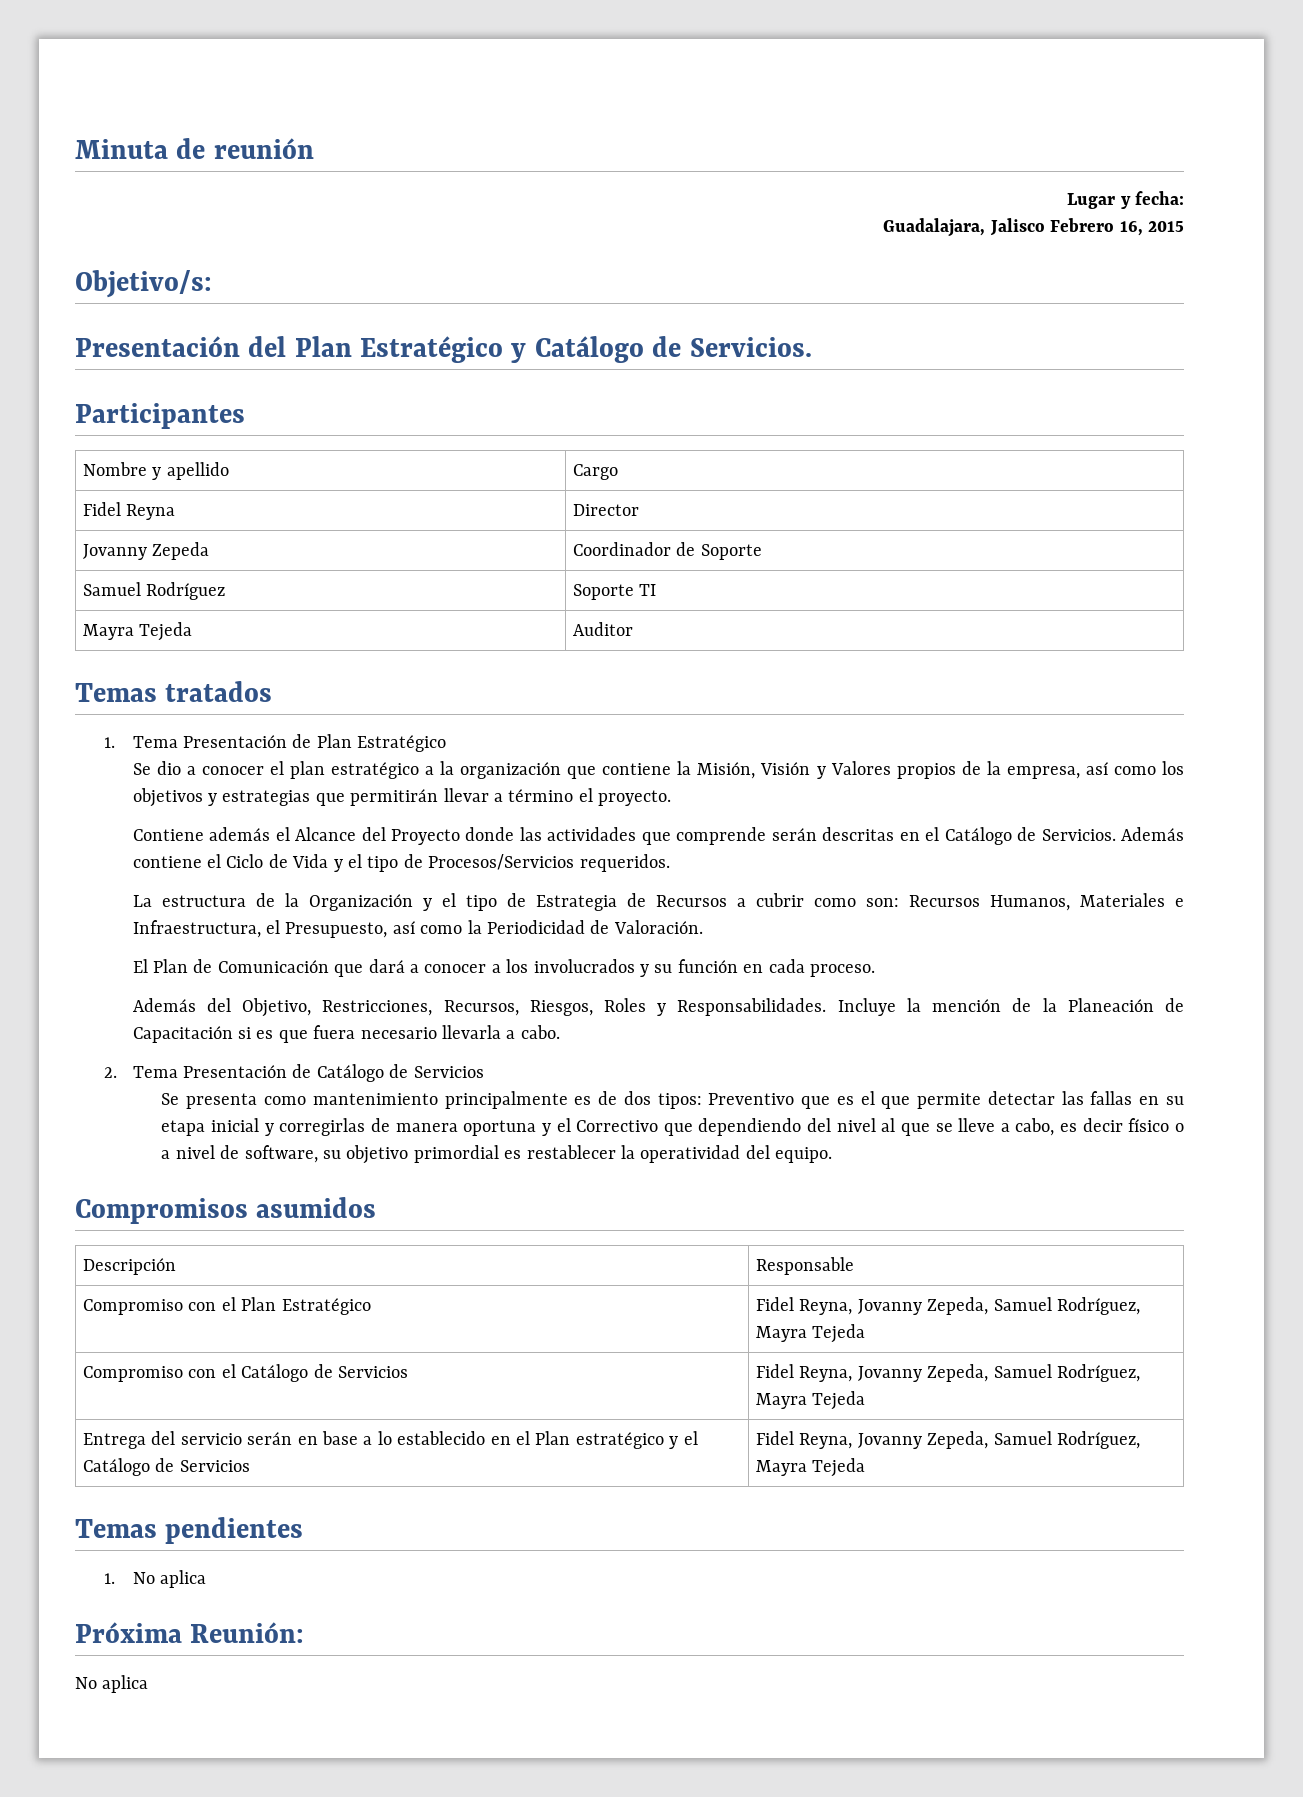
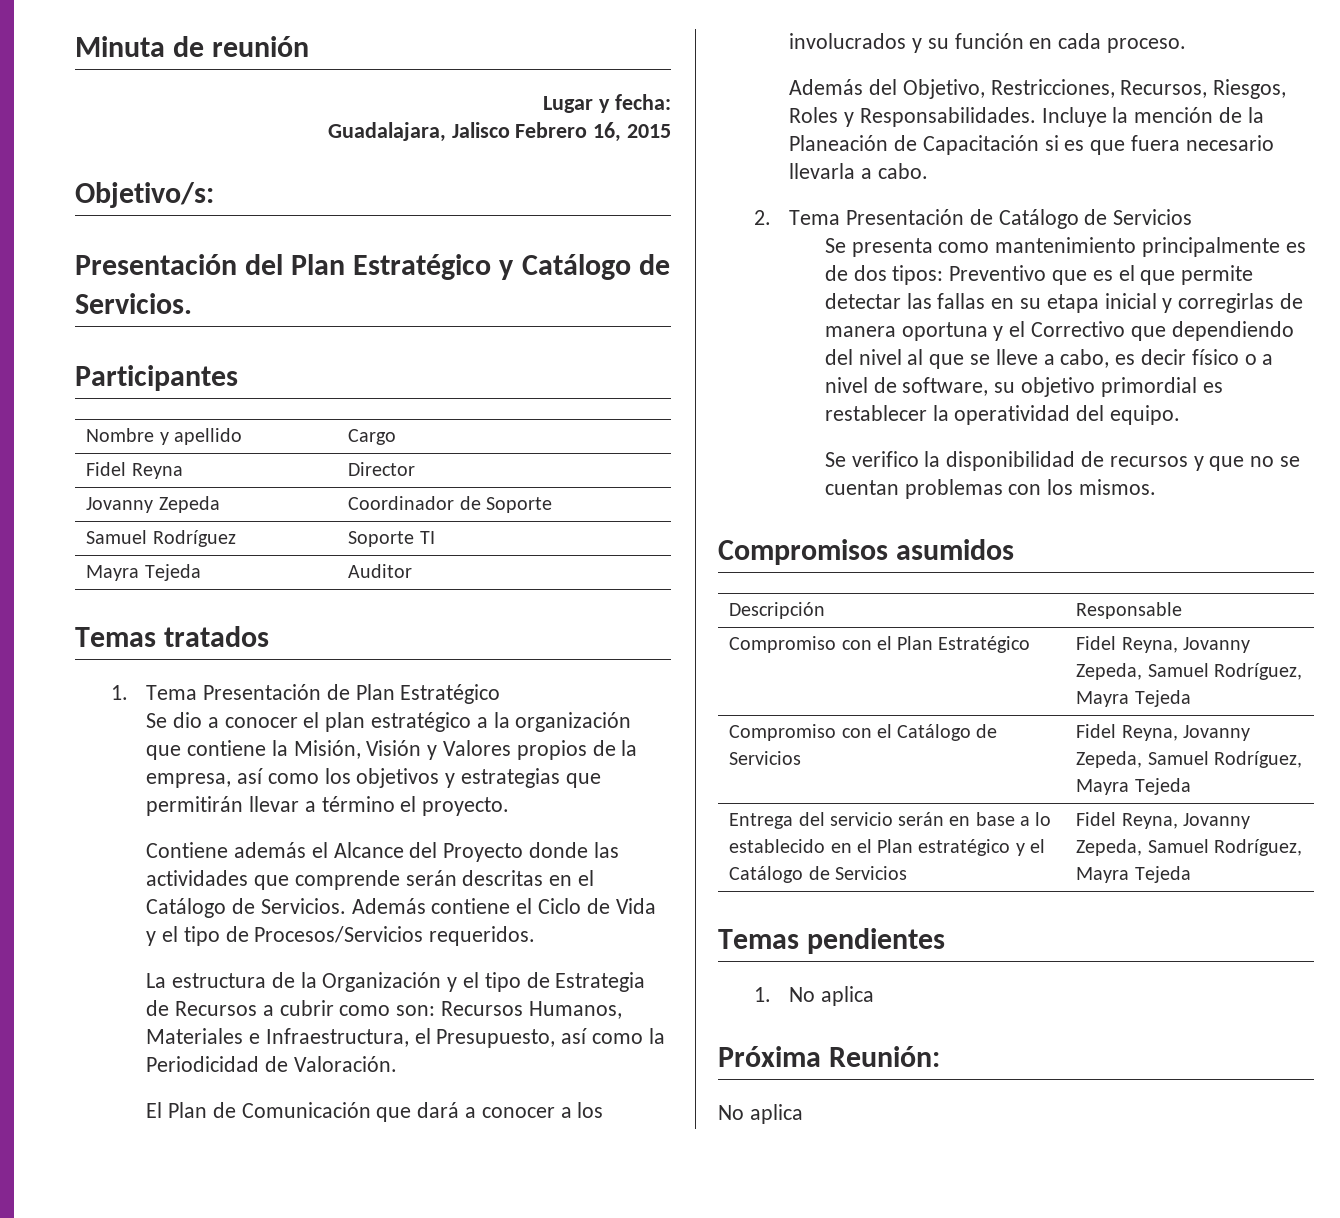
+ Se verifico la disponibilidad de recursos y que no se cuentan problemas con los mismos.

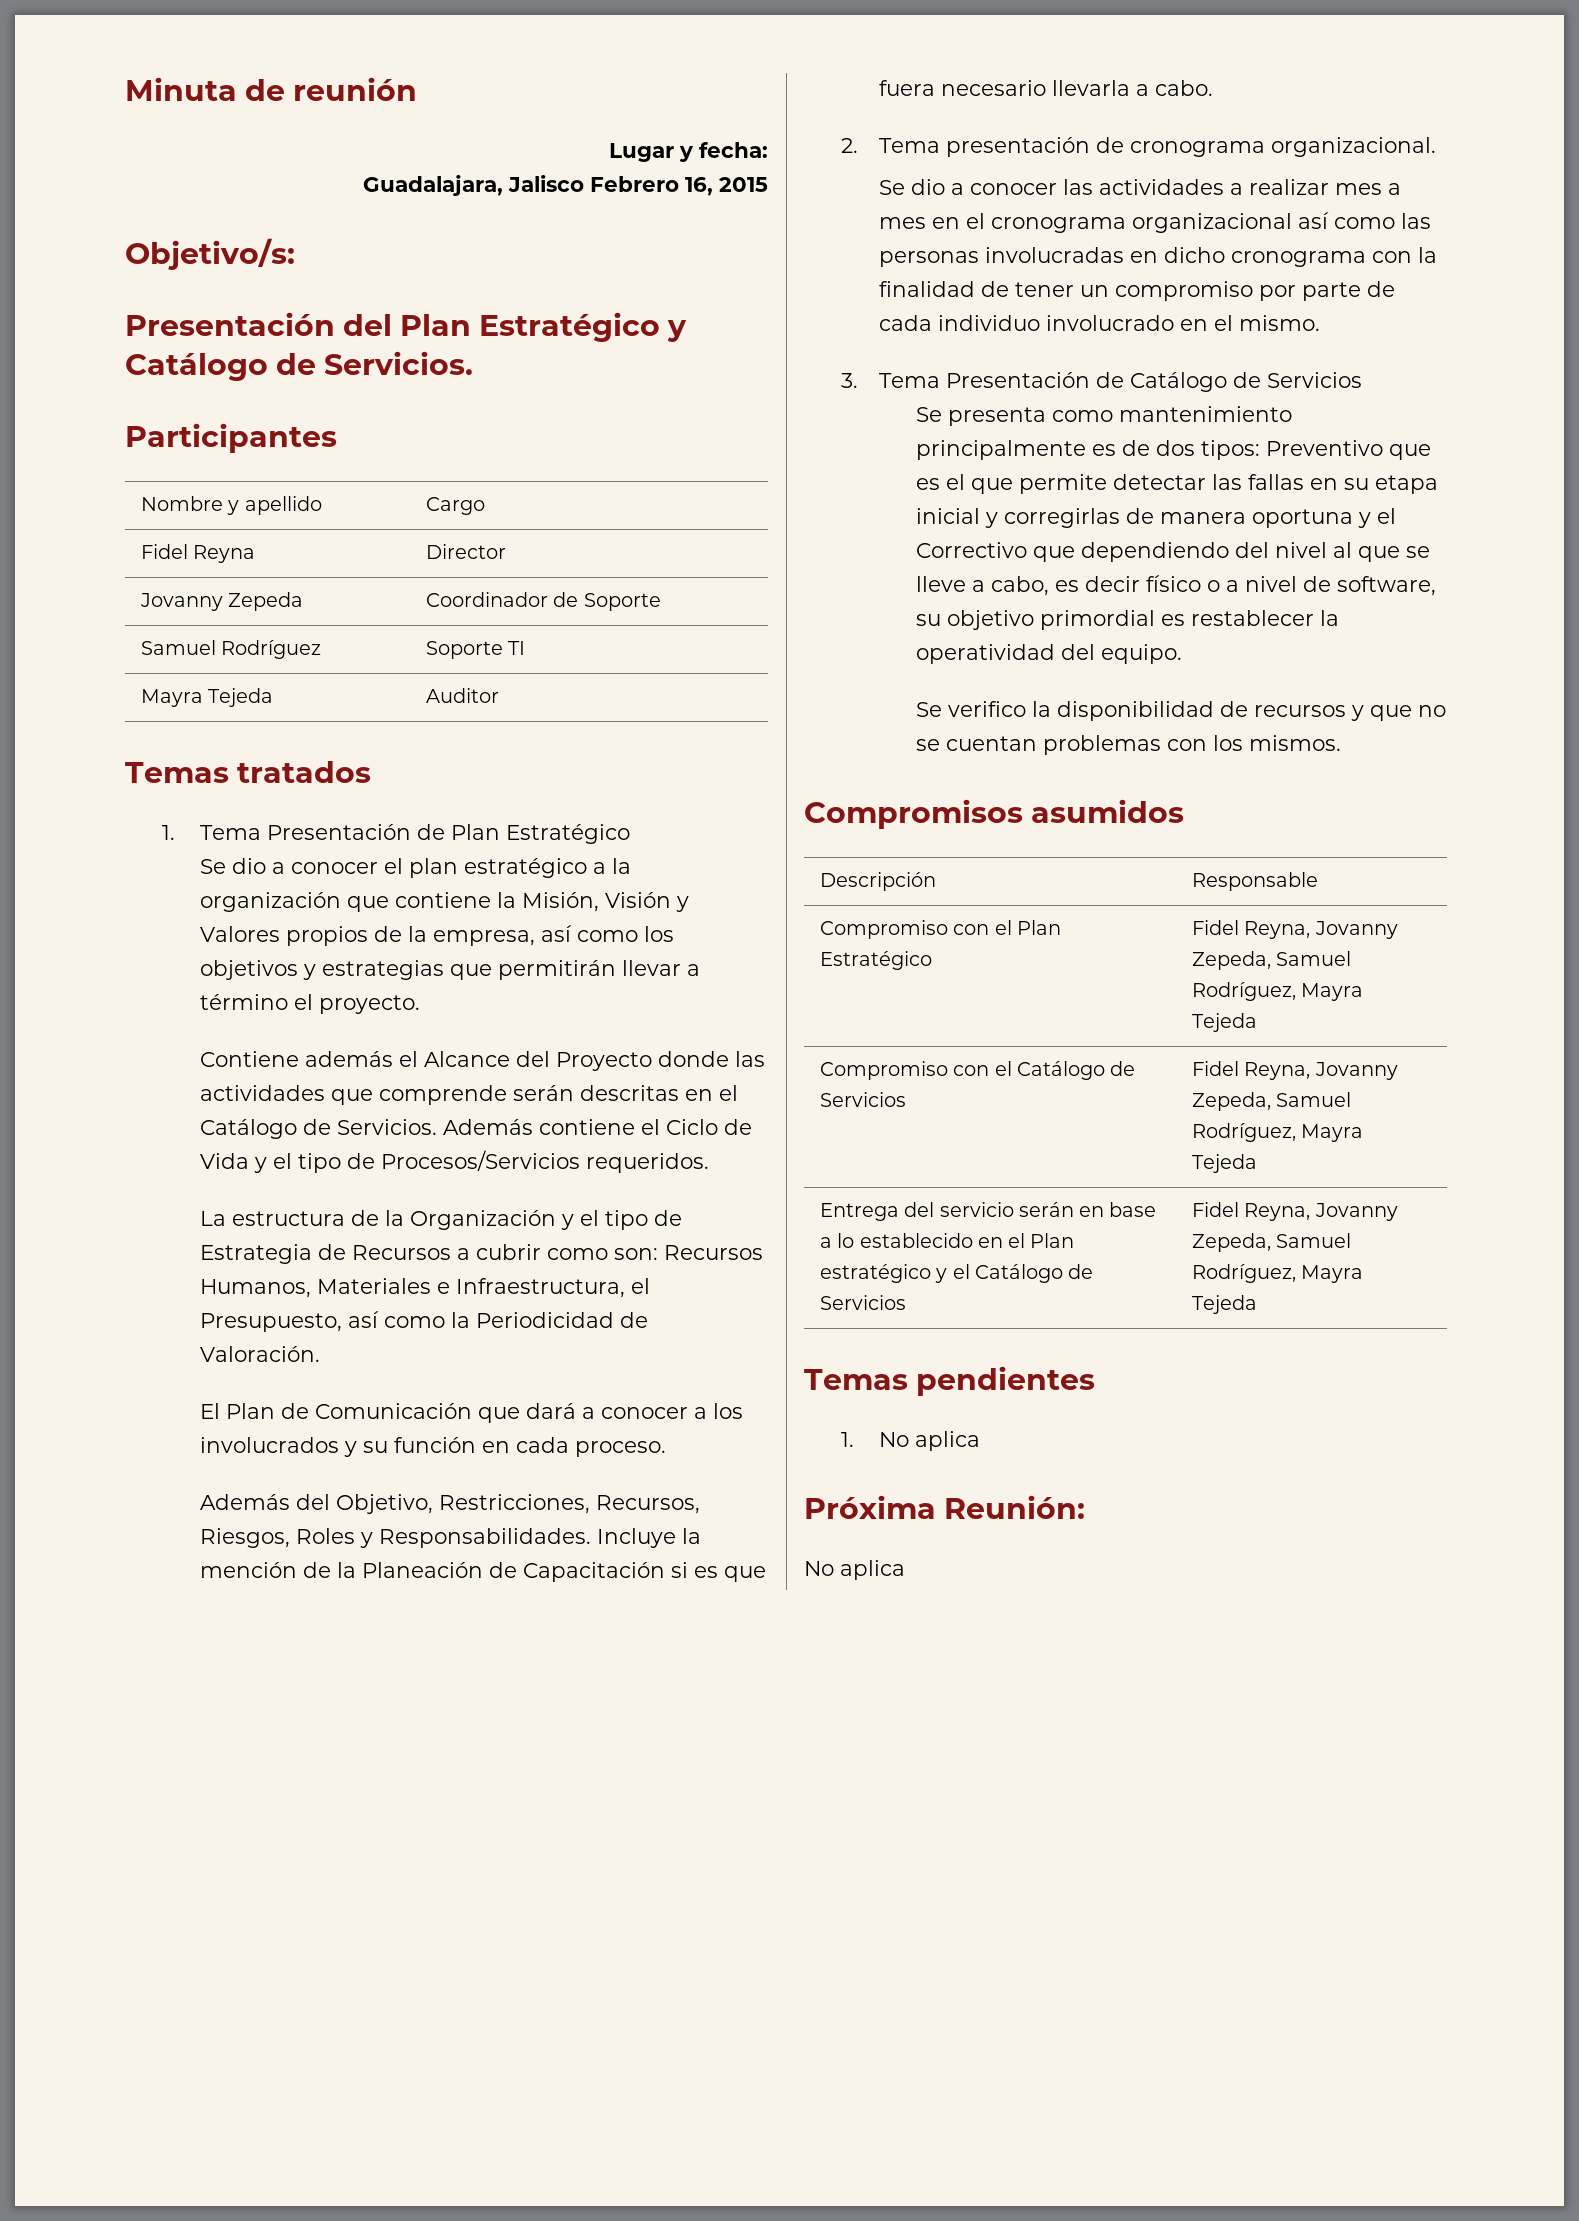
- 2. Tema Presentación de Catálogo de Servicios
+ 2. Tema presentación de cronograma organizacional.
+ Se dio a conocer las actividades a realizar mes a mes en el cronograma organizacional así como las personas involucradas en dicho cronograma con la finalidad de tener un compromiso por parte de cada individuo involucrado en el mismo.
+ 3. Tema Presentación de Catálogo de Servicios

